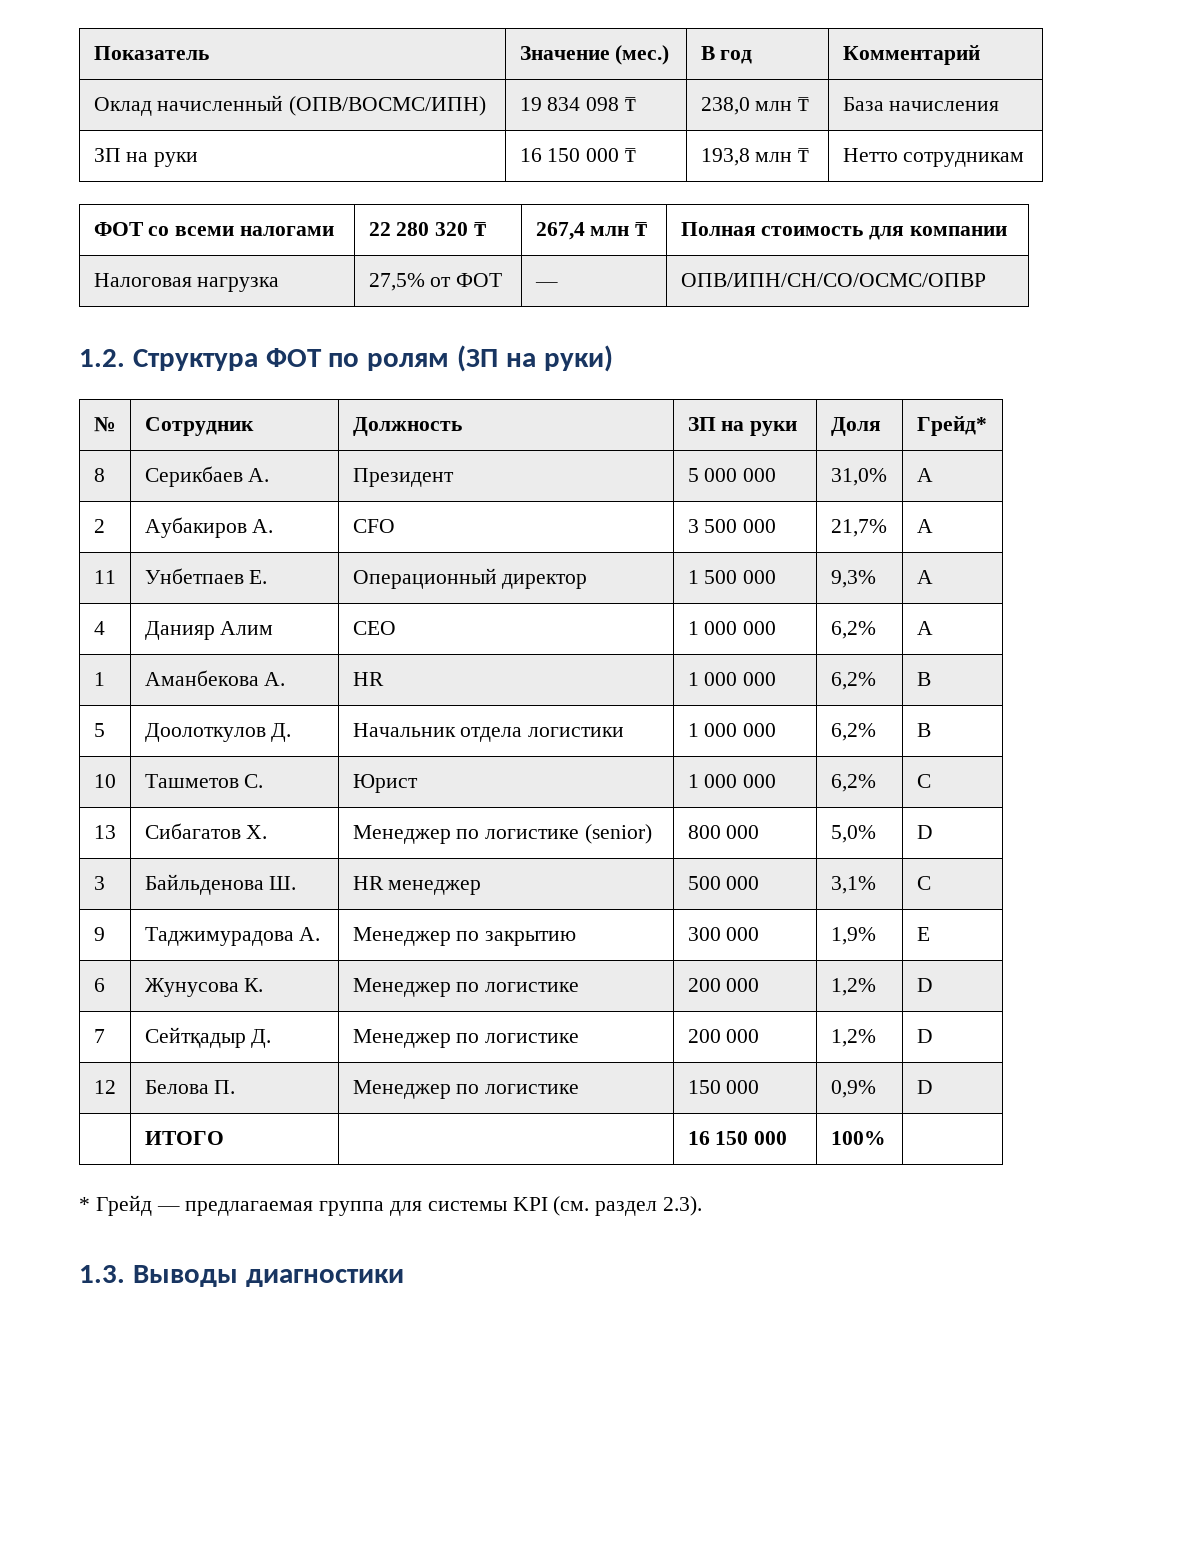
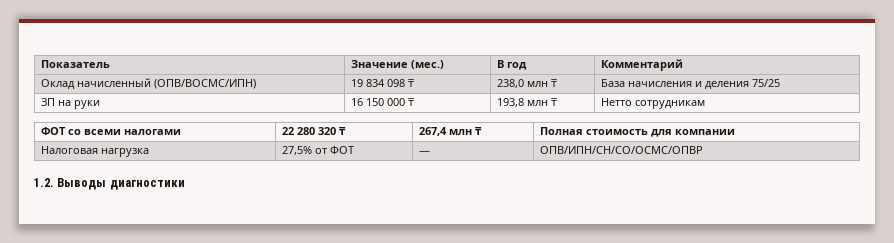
- Оклад начисленный (ОПВ/ВОСМС/ИПН) | 19 834 098 ₸ | 238,0 млн ₸ | База начисления
+ Оклад начисленный (ОПВ/ВОСМС/ИПН) | 19 834 098 ₸ | 238,0 млн ₸ | База начисления и деления 75/25
- 1.2. Структура ФОТ по ролям (ЗП на руки)
- № | Сотрудник | Должность | ЗП на руки | Доля | Грейд*
- 8 | Серикбаев А. | Президент | 5 000 000 | 31,0% | A
- 2 | Аубакиров А. | CFO | 3 500 000 | 21,7% | A
- 11 | Унбетпаев Е. | Операционный директор | 1 500 000 | 9,3% | A
- 4 | Данияр Алим | CEO | 1 000 000 | 6,2% | A
- 1 | Аманбекова А. | HR | 1 000 000 | 6,2% | B
- 5 | Доолоткулов Д. | Начальник отдела логистики | 1 000 000 | 6,2% | B
- 10 | Ташметов С. | Юрист | 1 000 000 | 6,2% | C
- 13 | Сибагатов Х. | Менеджер по логистике (senior) | 800 000 | 5,0% | D
- 3 | Байльденова Ш. | HR менеджер | 500 000 | 3,1% | C
- 9 | Таджимурадова А. | Менеджер по закрытию | 300 000 | 1,9% | E
- 6 | Жунусова К. | Менеджер по логистике | 200 000 | 1,2% | D
- 7 | Сейтқадыр Д. | Менеджер по логистике | 200 000 | 1,2% | D
- 12 | Белова П. | Менеджер по логистике | 150 000 | 0,9% | D
- | ИТОГО | | 16 150 000 | 100% |
- * Грейд — предлагаемая группа для системы KPI (см. раздел 2.3).
- 1.3. Выводы диагностики
+ 1.2. Выводы диагностики

